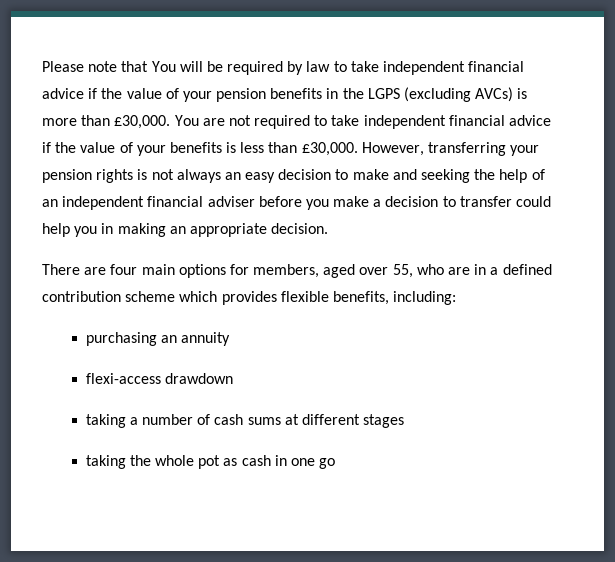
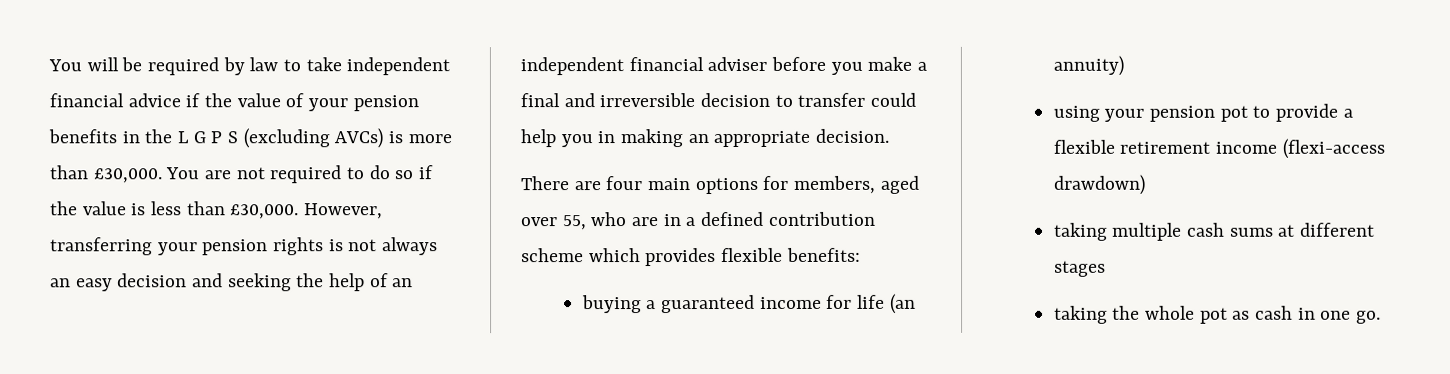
- Please note that You will be required by law to take independent financial advice if the value of your pension benefits in the LGPS (excluding AVCs) is more than £30,000.
+ You will be required by law to take independent financial advice if the value of your pension benefits in the L G P S (excluding AVCs) is more than £30,000.
- You are not required to take independent financial advice if the value of your benefits is less than £30,000.
+ You are not required to do so if the value is less than £30,000.
- However, transferring your pension rights is not always an easy decision to make and seeking the help of an independent financial adviser before you make a decision to transfer could help you in making an appropriate decision.
+ However, transferring your pension rights is not always an easy decision and seeking the help of an independent financial adviser before you make a final and irreversible decision to transfer could help you in making an appropriate decision.
- There are four main options for members, aged over 55, who are in a defined contribution scheme which provides flexible benefits, including:
- purchasing an annuity
- flexi-access drawdown
- taking a number of cash sums at different stages
+ There are four main options for members, aged over 55, who are in a defined contribution scheme which provides flexible benefits:
+ buying a guaranteed income for life (an annuity)
+ using your pension pot to provide a flexible retirement income (flexi-access drawdown)
+ taking multiple cash sums at different stages
- taking the whole pot as cash in one go
+ taking the whole pot as cash in one go.

